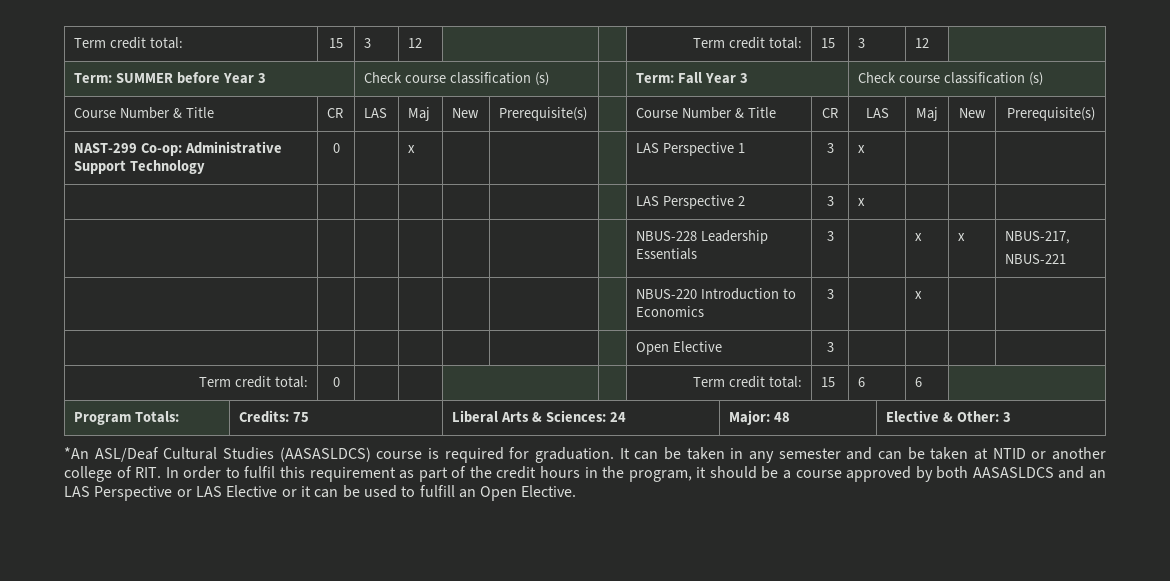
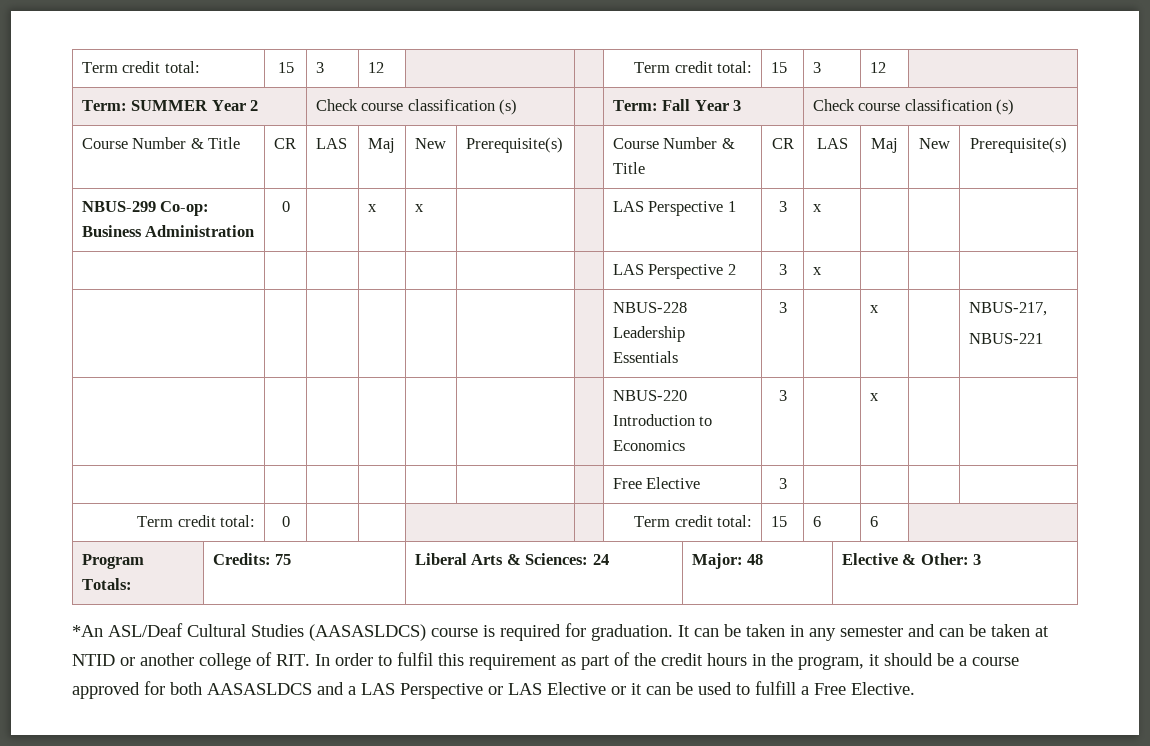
- Term: SUMMER before Year 3 | Check course classification (s) | | Term: Fall Year 3 | Check course classification (s)
+ Term: SUMMER Year 2 | Check course classification (s) | | Term: Fall Year 3 | Check course classification (s)
- NAST-299 Co-op: Administrative Support Technology | 0 | | x | | | | LAS Perspective 1 | 3 | x | | |
+ NBUS-299 Co-op: Business Administration | 0 | | x | x | | | LAS Perspective 1 | 3 | x | | |
- | | | | | | | NBUS-228 Leadership Essentials | 3 | | x | x | NBUS-217,
+ | | | | | | | NBUS-228 Leadership Essentials | 3 | | x | | NBUS-217,
- | | | | | | | Open Elective | 3 | | | |
+ | | | | | | | Free Elective | 3 | | | |
- It can be taken in any semester and can be taken at NTID or another college of RIT. In order to fulfil this requirement as part of the credit hours in the program, it should be a course approved by both AASASLDCS and an LAS Perspective or LAS Elective or it can be used to fulfill an Open Elective.
+ It can be taken in any semester and can be taken at NTID or another college of RIT. In order to fulfil this requirement as part of the credit hours in the program, it should be a course approved for both AASASLDCS and a LAS Perspective or LAS Elective or it can be used to fulfill a Free Elective.

